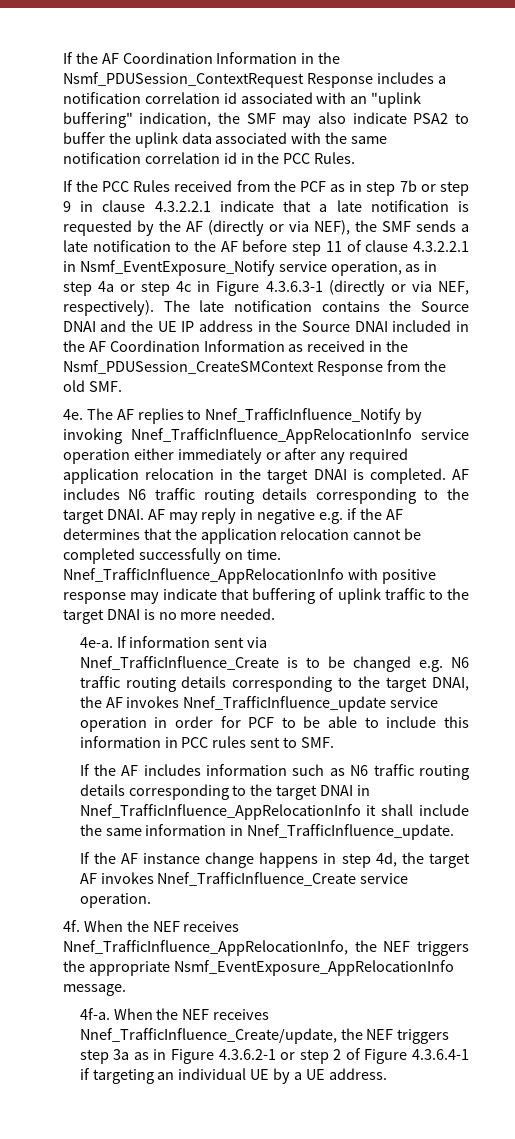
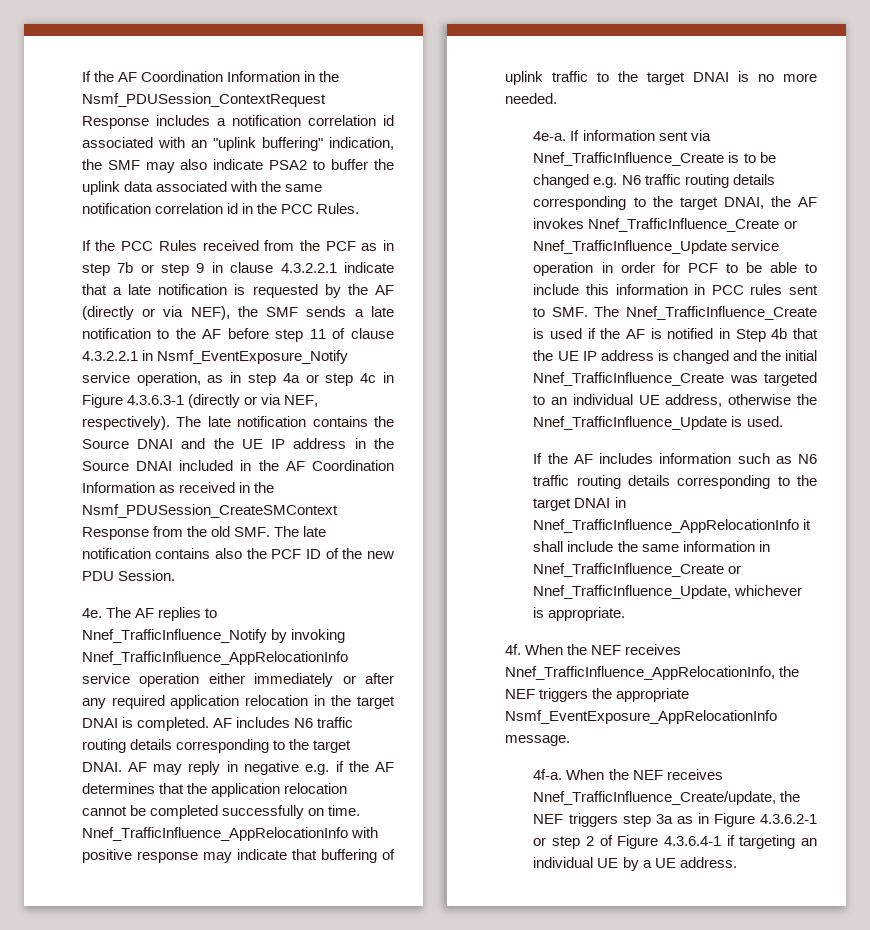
- The late notification contains the Source DNAI and the UE IP address in the Source DNAI included in the AF Coordination Information as received in the Nsmf_PDUSession_CreateSMContext Response from the old SMF.
+ The late notification contains the Source DNAI and the UE IP address in the Source DNAI included in the AF Coordination Information as received in the Nsmf_PDUSession_CreateSMContext Response from the old SMF. The late notification contains also the PCF ID of the new PDU Session.
- If information sent via Nnef_TrafficInfluence_Create is to be changed e.g. N6 traffic routing details corresponding to the target DNAI, the AF invokes Nnef_TrafficInfluence_update service operation in order for PCF to be able to include this information in PCC rules sent to SMF.
+ If information sent via Nnef_TrafficInfluence_Create is to be changed e.g. N6 traffic routing details corresponding to the target DNAI, the AF invokes Nnef_TrafficInfluence_Create or Nnef_TrafficInfluence_Update service operation in order for PCF to be able to include this information in PCC rules sent to SMF. The Nnef_TrafficInfluence_Create is used if the AF is notified in Step 4b that the UE IP address is changed and the initial Nnef_TrafficInfluence_Create was targeted to an individual UE address, otherwise the Nnef_TrafficInfluence_Update is used.
- If the AF includes information such as N6 traffic routing details corresponding to the target DNAI in Nnef_TrafficInfluence_AppRelocationInfo it shall include the same information in Nnef_TrafficInfluence_update.
- If the AF instance change happens in step 4d, the target AF invokes Nnef_TrafficInfluence_Create service operation.
+ If the AF includes information such as N6 traffic routing details corresponding to the target DNAI in Nnef_TrafficInfluence_AppRelocationInfo it shall include the same information in Nnef_TrafficInfluence_Create or Nnef_TrafficInfluence_Update, whichever is appropriate.

